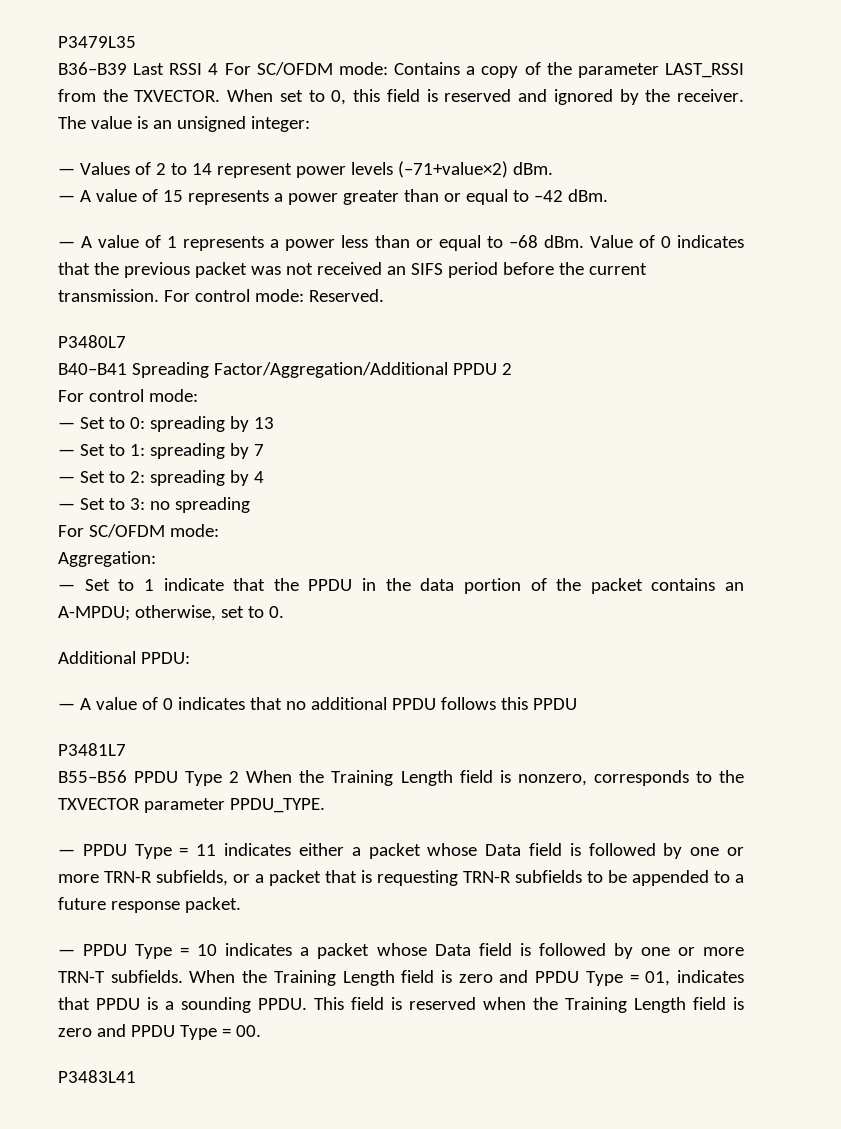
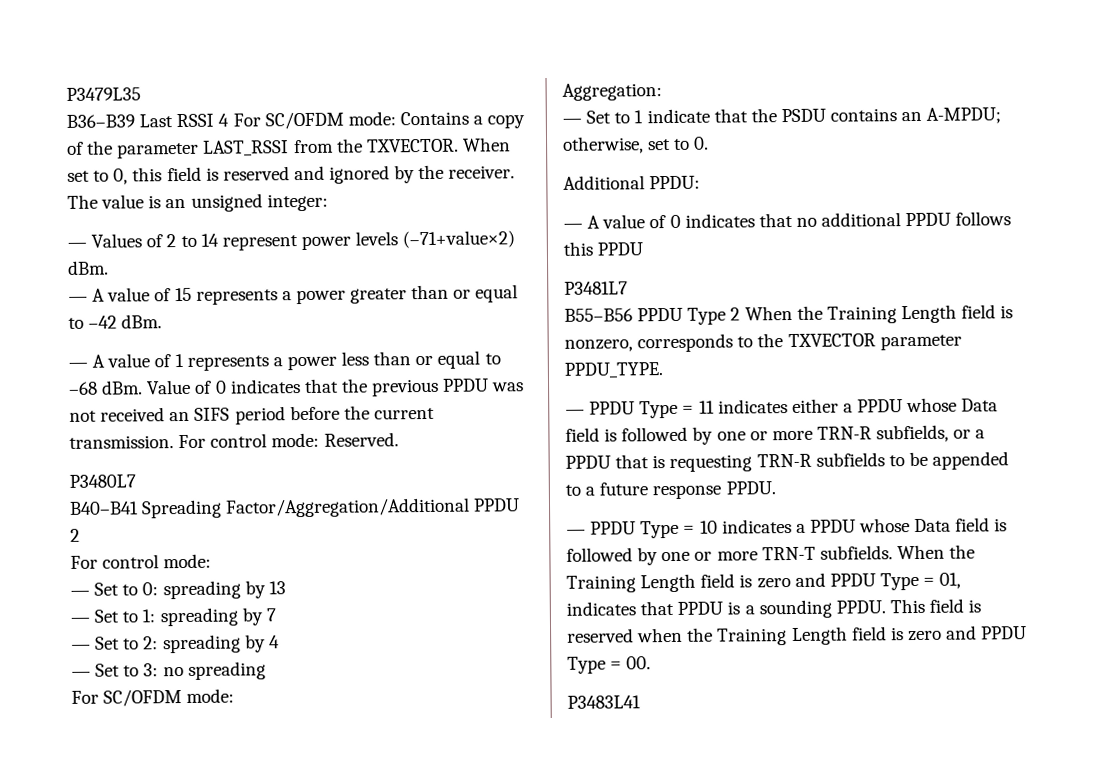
- Value of 0 indicates that the previous packet was not received an SIFS period before the current transmission.
+ Value of 0 indicates that the previous PPDU was not received an SIFS period before the current transmission.
- — Set to 1 indicate that the PPDU in the data portion of the packet contains an A-MPDU; otherwise, set to 0.
+ — Set to 1 indicate that the PSDU contains an A-MPDU; otherwise, set to 0.
- — PPDU Type = 11 indicates either a packet whose Data field is followed by one or more TRN-R subfields, or a packet that is requesting TRN-R subfields to be appended to a future response packet.
+ — PPDU Type = 11 indicates either a PPDU whose Data field is followed by one or more TRN-R subfields, or a PPDU that is requesting TRN-R subfields to be appended to a future response PPDU.
- — PPDU Type = 10 indicates a packet whose Data field is followed by one or more TRN-T subfields.
+ — PPDU Type = 10 indicates a PPDU whose Data field is followed by one or more TRN-T subfields.

